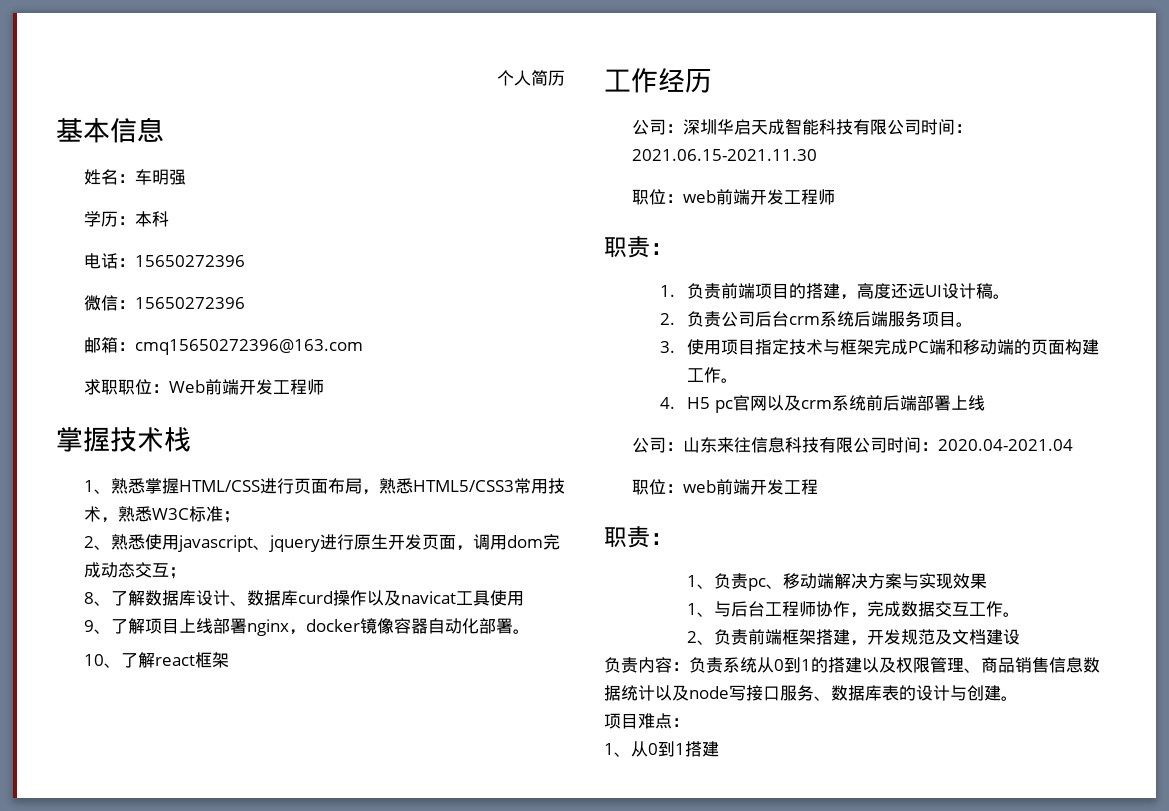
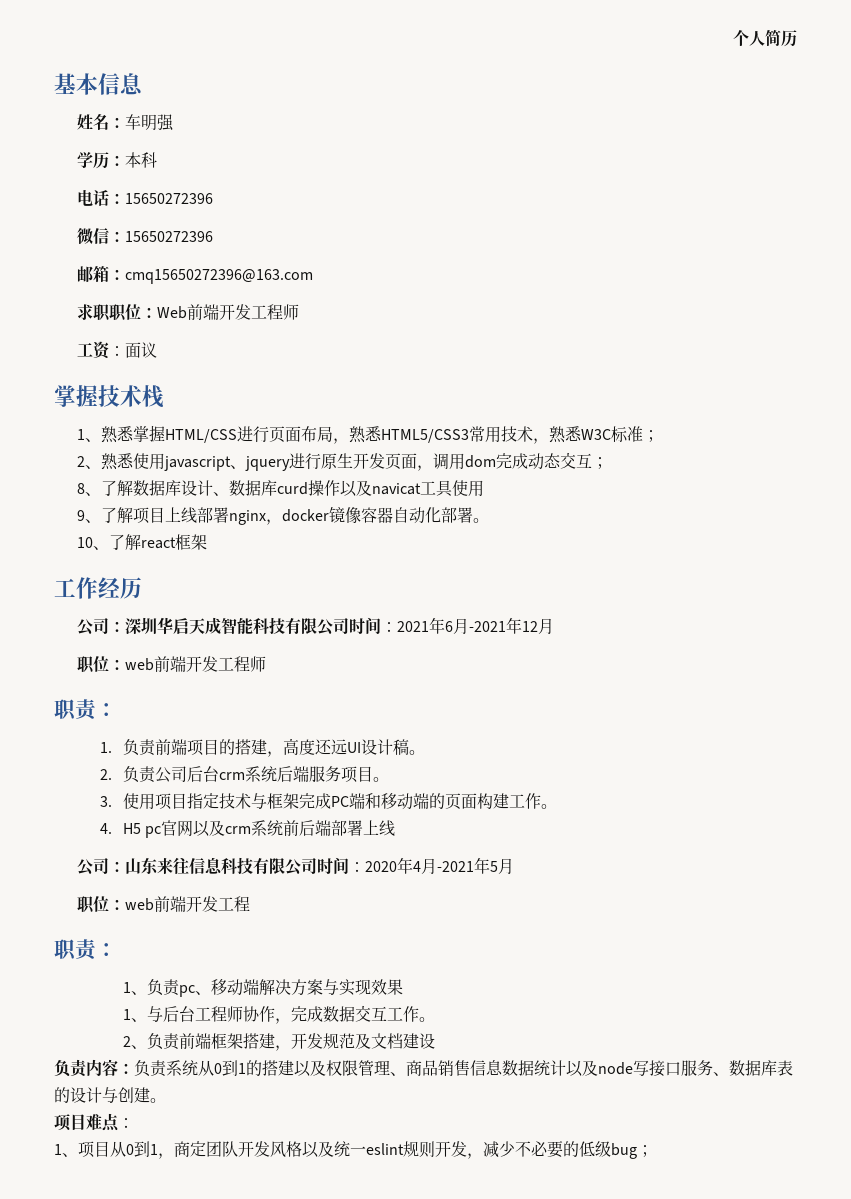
+ 工资：面议
- 公司：深圳华启天成智能科技有限公司时间：2021.06.15-2021.11.30
+ 公司：深圳华启天成智能科技有限公司时间：2021年6月-2021年12月
- 公司：山东来往信息科技有限公司时间：2020.04-2021.04
+ 公司：山东来往信息科技有限公司时间：2020年4月-2021年5月
- 1、从0到1搭建
+ 1、项目从0到1，商定团队开发风格以及统一eslint规则开发，减少不必要的低级bug；

